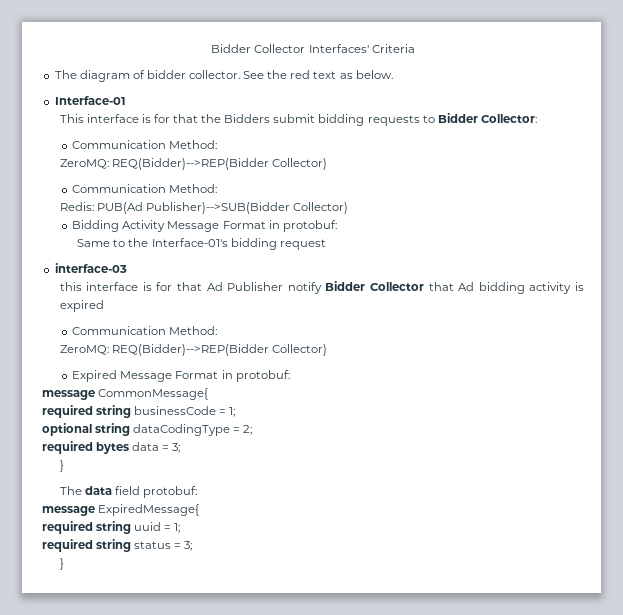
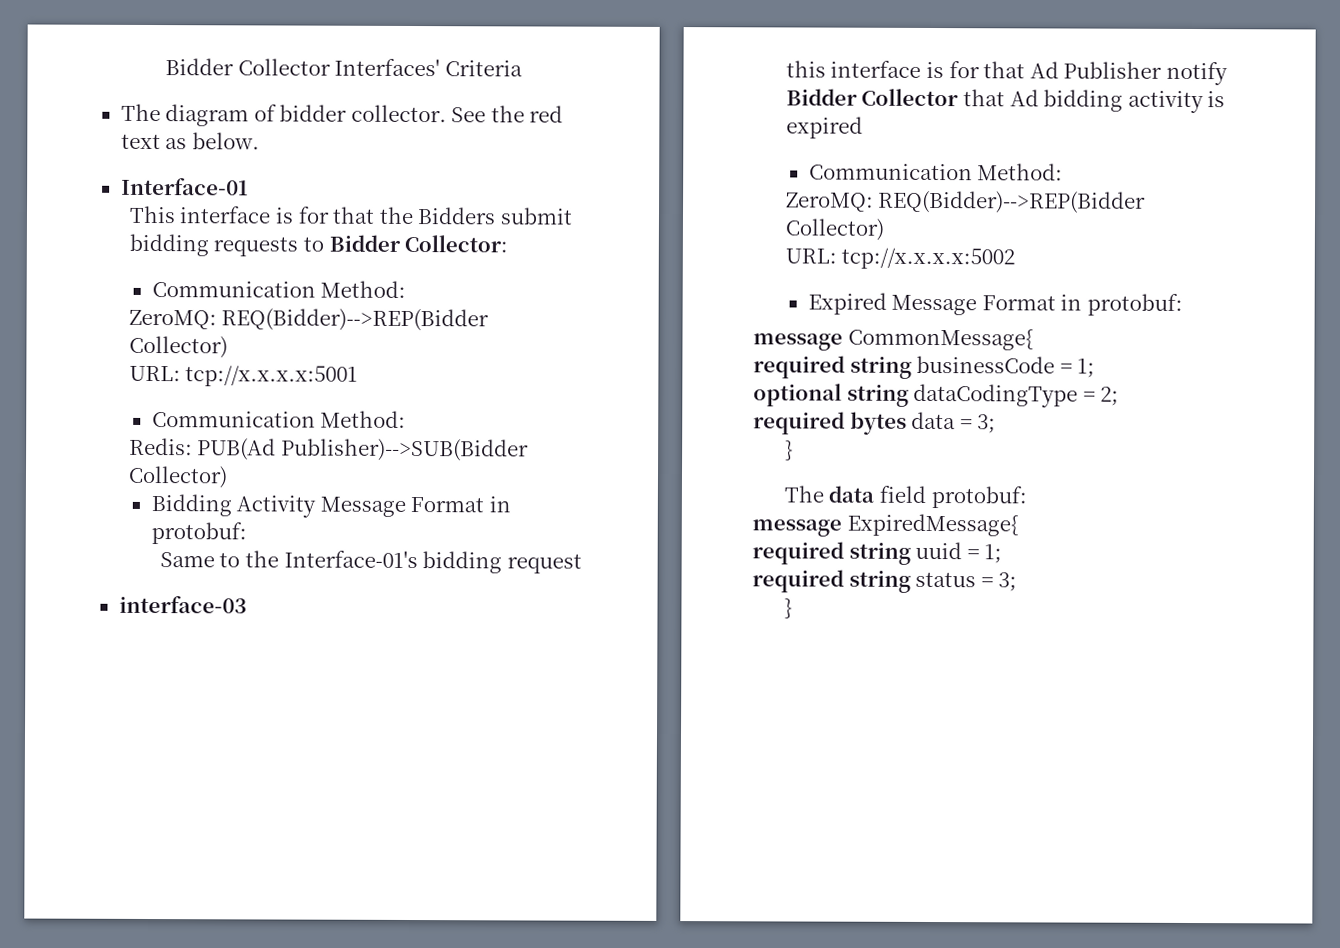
+ URL: tcp://x.x.x.x:5001
+ URL: tcp://x.x.x.x:5002

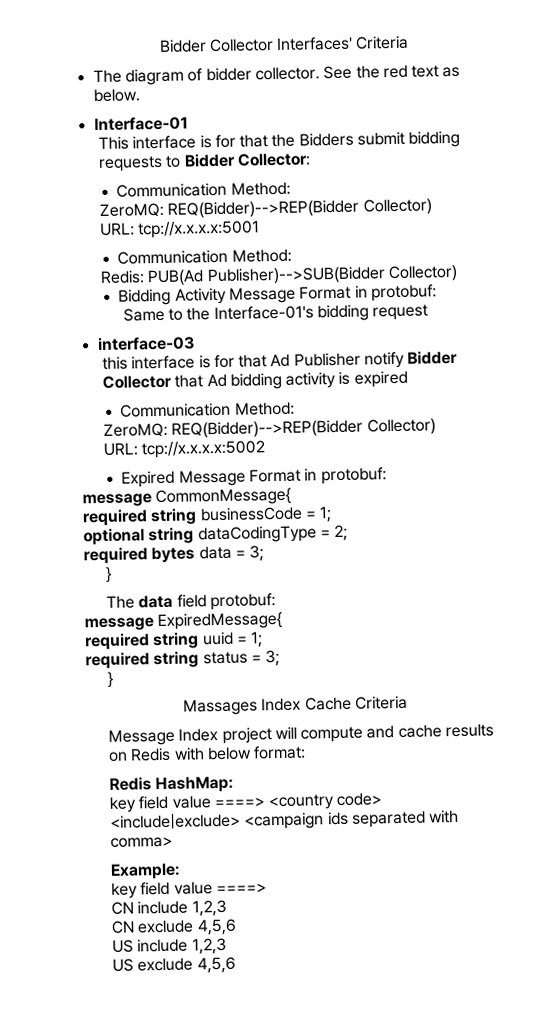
+ Massages Index Cache Criteria
+ Message Index project will compute and cache results on Redis with below format:
+ Redis HashMap:
+ key field value ====> <country code> <include|exclude> <campaign ids separated with comma>
+ Example:
+ key field value ====>
+ CN include 1,2,3
+ CN exclude 4,5,6
+ US include 1,2,3
+ US exclude 4,5,6

